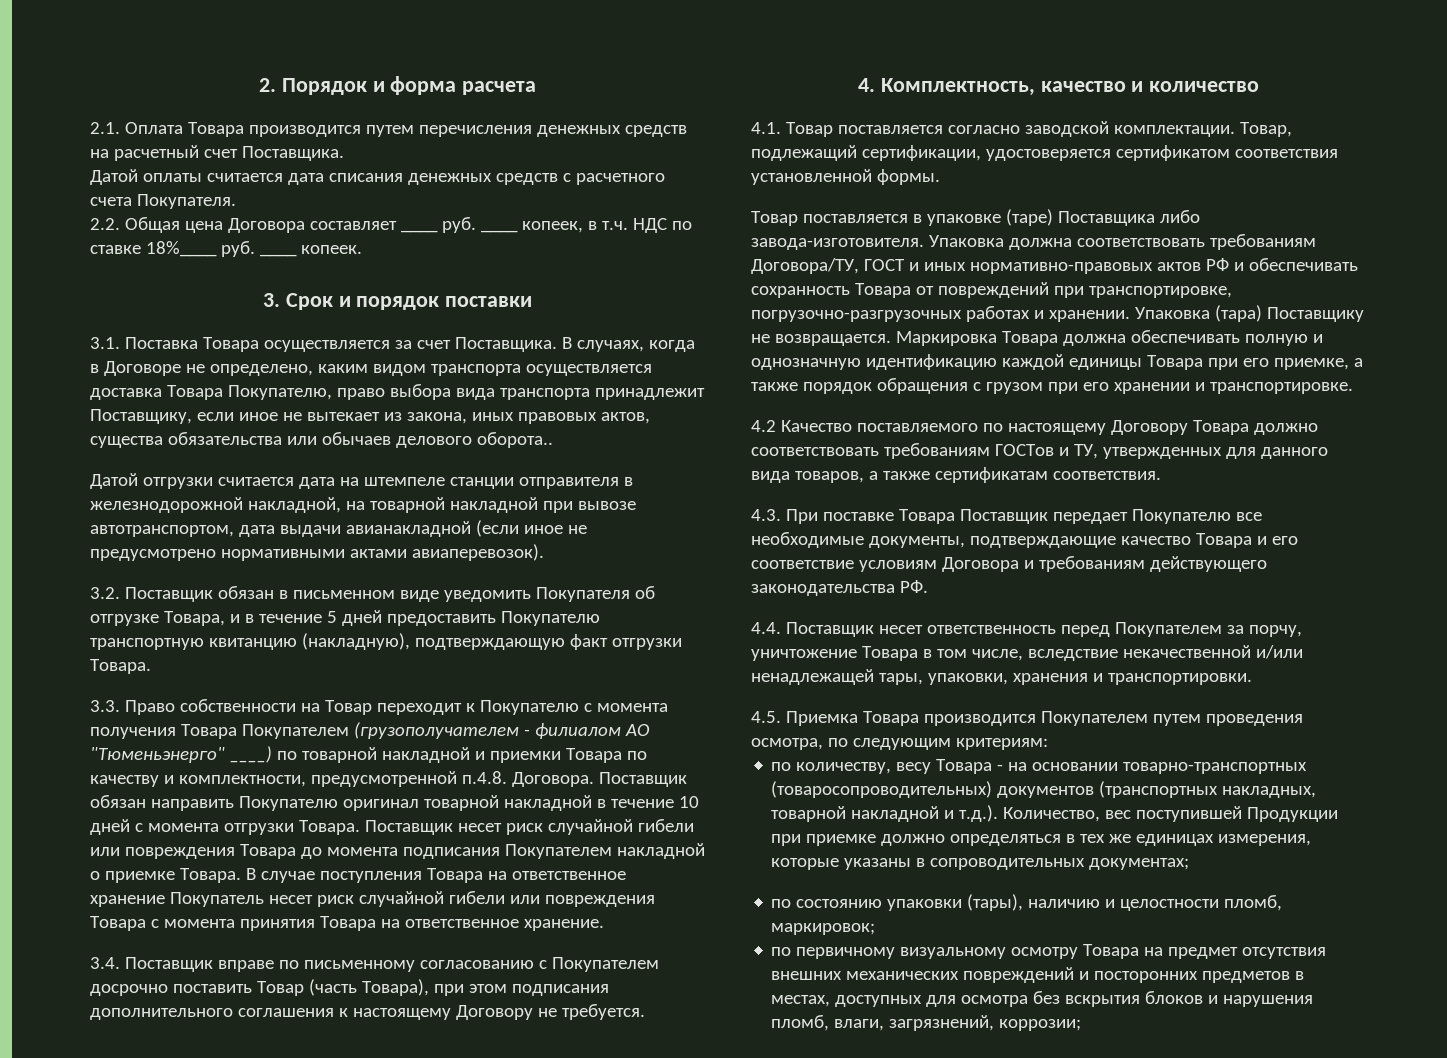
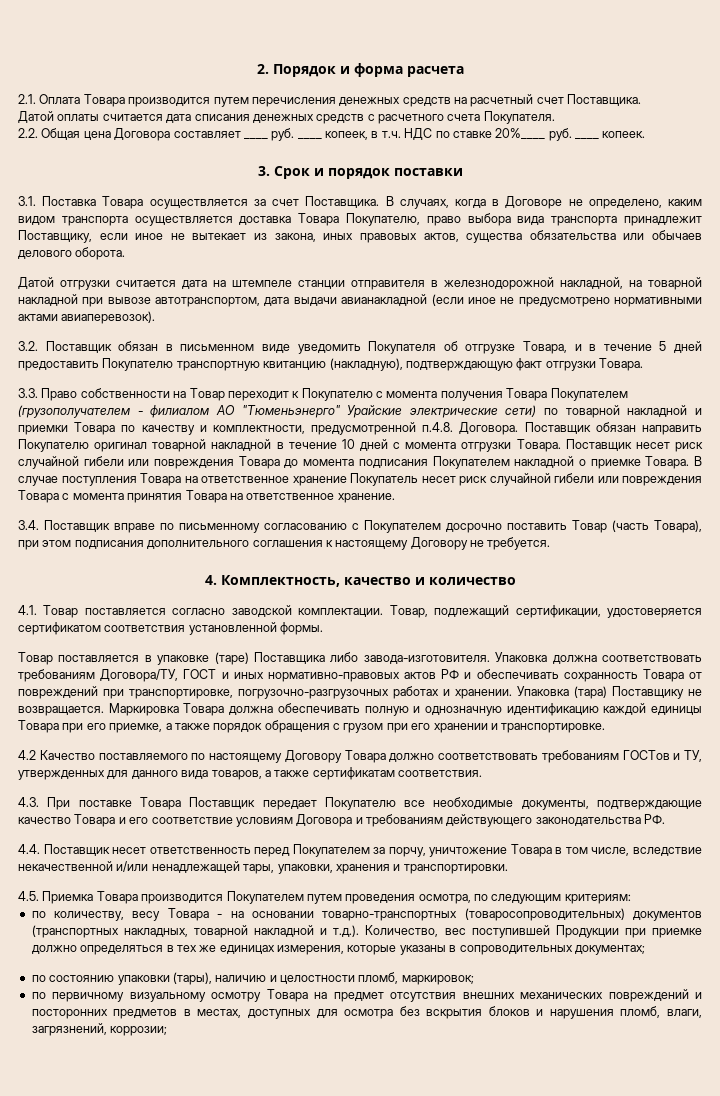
- 2.2. Общая цена Договора составляет ____ руб. ____ копеек, в т.ч. НДС по ставке 18%____ руб. ____ копеек.
+ 2.2. Общая цена Договора составляет ____ руб. ____ копеек, в т.ч. НДС по ставке 20%____ руб. ____ копеек.
- В случаях, когда в Договоре не определено, каким видом транспорта осуществляется доставка Товара Покупателю, право выбора вида транспорта принадлежит Поставщику, если иное не вытекает из закона, иных правовых актов, существа обязательства или обычаев делового оборота..
+ В случаях, когда в Договоре не определено, каким видом транспорта осуществляется доставка Товара Покупателю, право выбора вида транспорта принадлежит Поставщику, если иное не вытекает из закона, иных правовых актов, существа обязательства или обычаев делового оборота.
- 3.3. Право собственности на Товар переходит к Покупателю с момента получения Товара Покупателем (грузополучателем - филиалом АО "Тюменьэнерго" ____) по товарной накладной и приемки Товара по качеству и комплектности, предусмотренной п.4.8. Договора.
+ 3.3. Право собственности на Товар переходит к Покупателю с момента получения Товара Покупателем (грузополучателем - филиалом АО "Тюменьэнерго" Урайские электрические сети) по товарной накладной и приемки Товара по качеству и комплектности, предусмотренной п.4.8. Договора.

